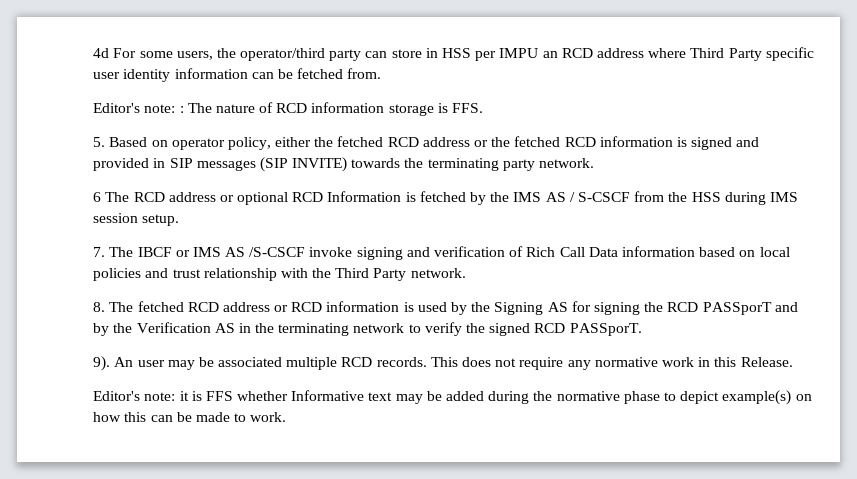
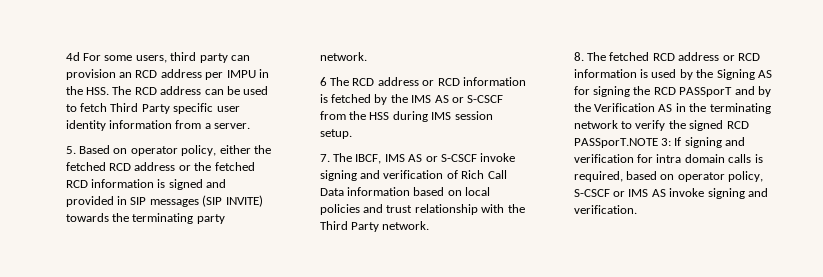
- 4d For some users, the operator/third party can store in HSS per IMPU an RCD address where Third Party specific user identity information can be fetched from.
- Editor's note: : The nature of RCD information storage is FFS.
+ 4d For some users, third party can provision an RCD address per IMPU in the HSS. The RCD address can be used to fetch Third Party specific user identity information from a server.
- 6 The RCD address or optional RCD Information is fetched by the IMS AS / S-CSCF from the HSS during IMS session setup.
+ 6 The RCD address or RCD information is fetched by the IMS AS or S-CSCF from the HSS during IMS session setup.
- 7. The IBCF or IMS AS /S-CSCF invoke signing and verification of Rich Call Data information based on local policies and trust relationship with the Third Party network.
+ 7. The IBCF, IMS AS or S-CSCF invoke signing and verification of Rich Call Data information based on local policies and trust relationship with the Third Party network.
- 8. The fetched RCD address or RCD information is used by the Signing AS for signing the RCD PASSporT and by the Verification AS in the terminating network to verify the signed RCD PASSporT.
- 9). An user may be associated multiple RCD records. This does not require any normative work in this Release.
- Editor's note: it is FFS whether Informative text may be added during the normative phase to depict example(s) on how this can be made to work.
+ 8. The fetched RCD address or RCD information is used by the Signing AS for signing the RCD PASSporT and by the Verification AS in the terminating network to verify the signed RCD PASSporT.NOTE 3: If signing and verification for intra domain calls is required, based on operator policy, S-CSCF or IMS AS invoke signing and verification.

